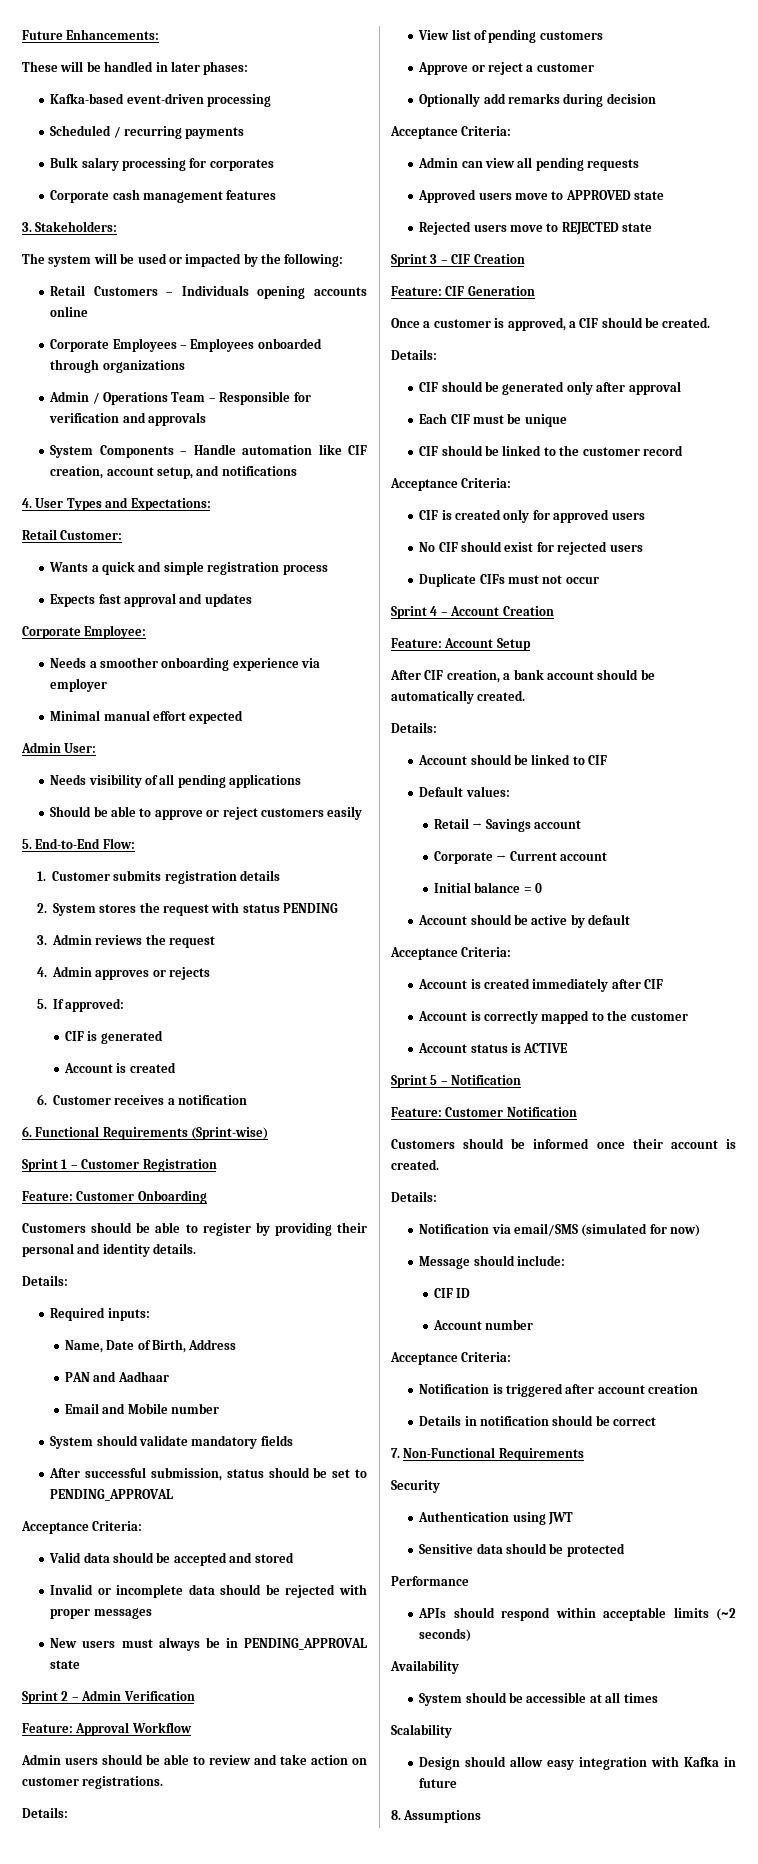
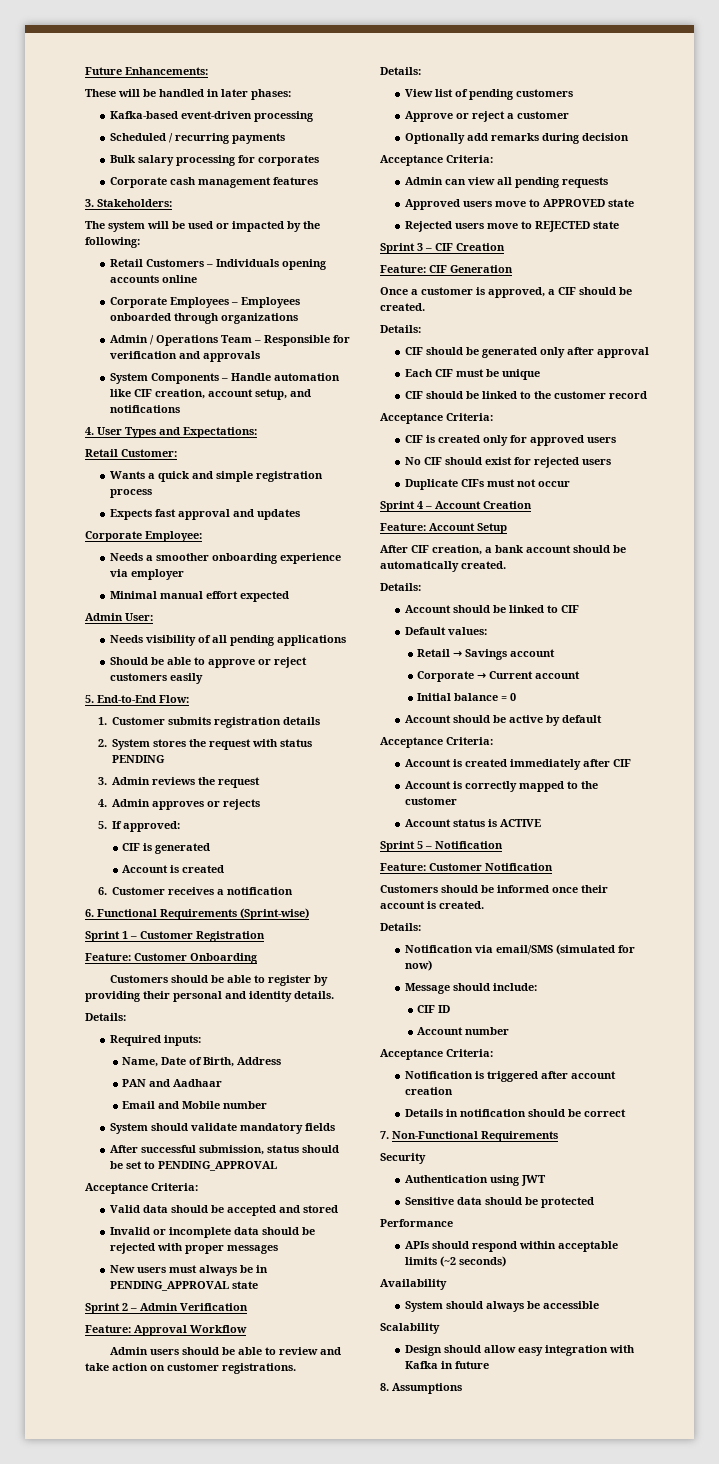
- System should be accessible at all times
+ System should always be accessible

